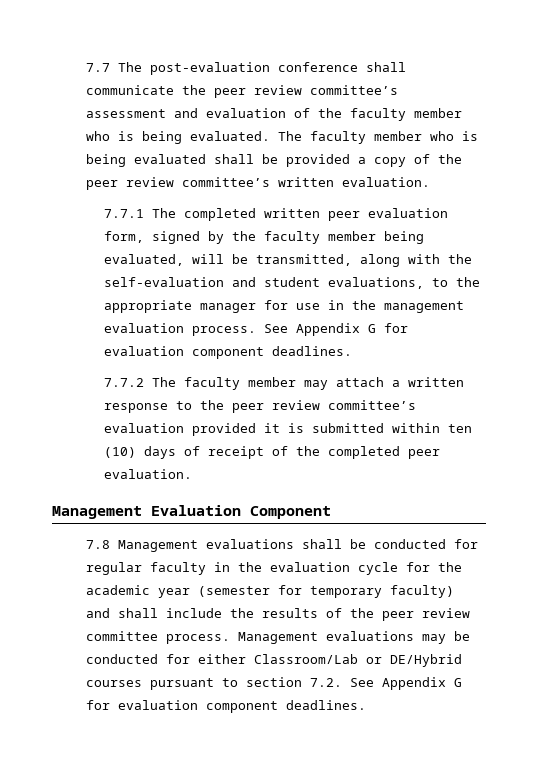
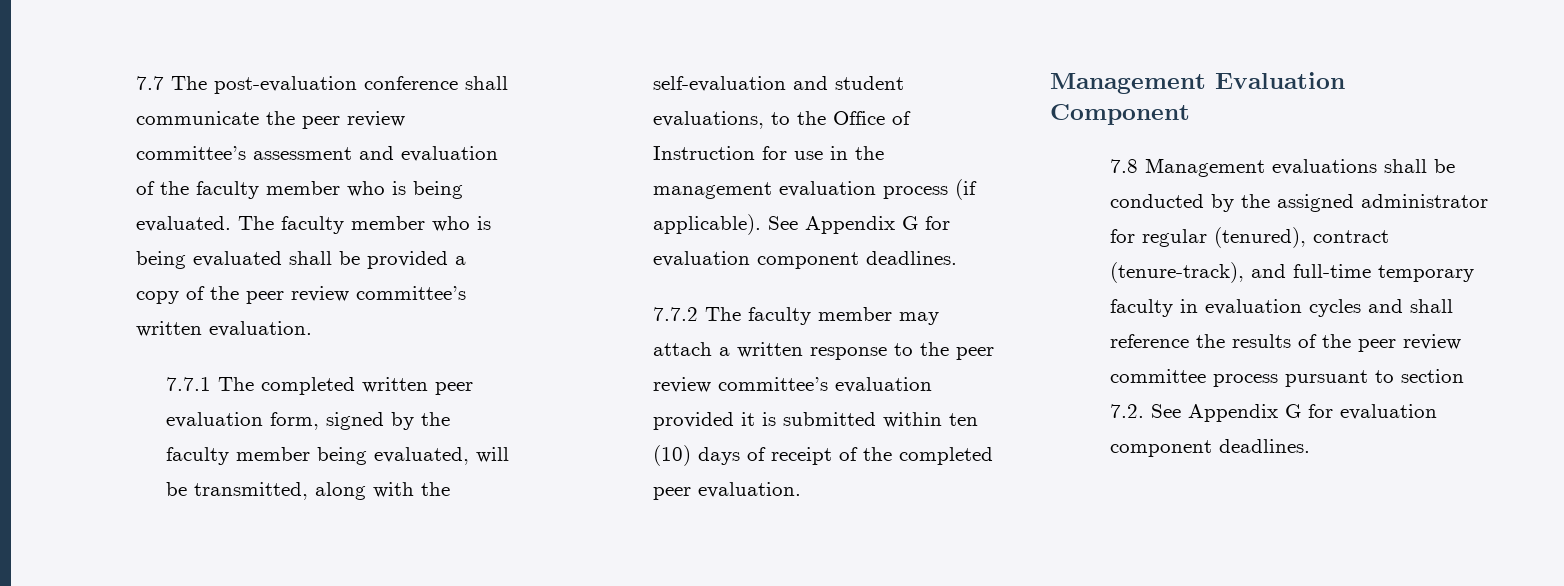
- 7.7.1 The completed written peer evaluation form, signed by the faculty member being evaluated, will be transmitted, along with the self-evaluation and student evaluations, to the appropriate manager for use in the management evaluation process.
+ 7.7.1 The completed written peer evaluation form, signed by the faculty member being evaluated, will be transmitted, along with the self-evaluation and student evaluations, to the Office of Instruction for use in the management evaluation process (if applicable).
- 7.8 Management evaluations shall be conducted for regular faculty in the evaluation cycle for the academic year (semester for temporary faculty) and shall include the results of the peer review committee process. Management evaluations may be conducted for either Classroom/Lab or DE/Hybrid courses pursuant to section 7.2. See Appendix G for evaluation component deadlines.
+ 7.8 Management evaluations shall be conducted by the assigned administrator for regular (tenured), contract (tenure-track), and full-time temporary faculty in evaluation cycles and shall reference the results of the peer review committee process pursuant to section 7.2. See Appendix G for evaluation component deadlines.

